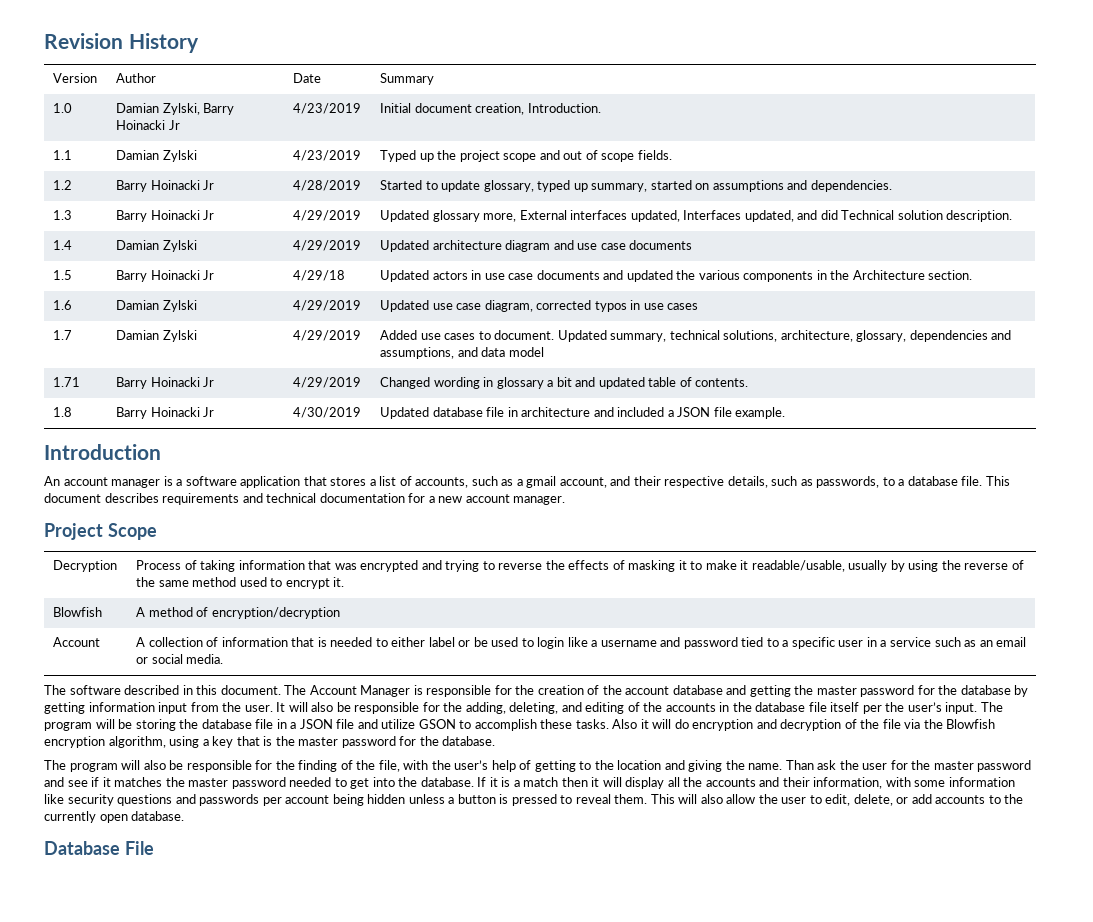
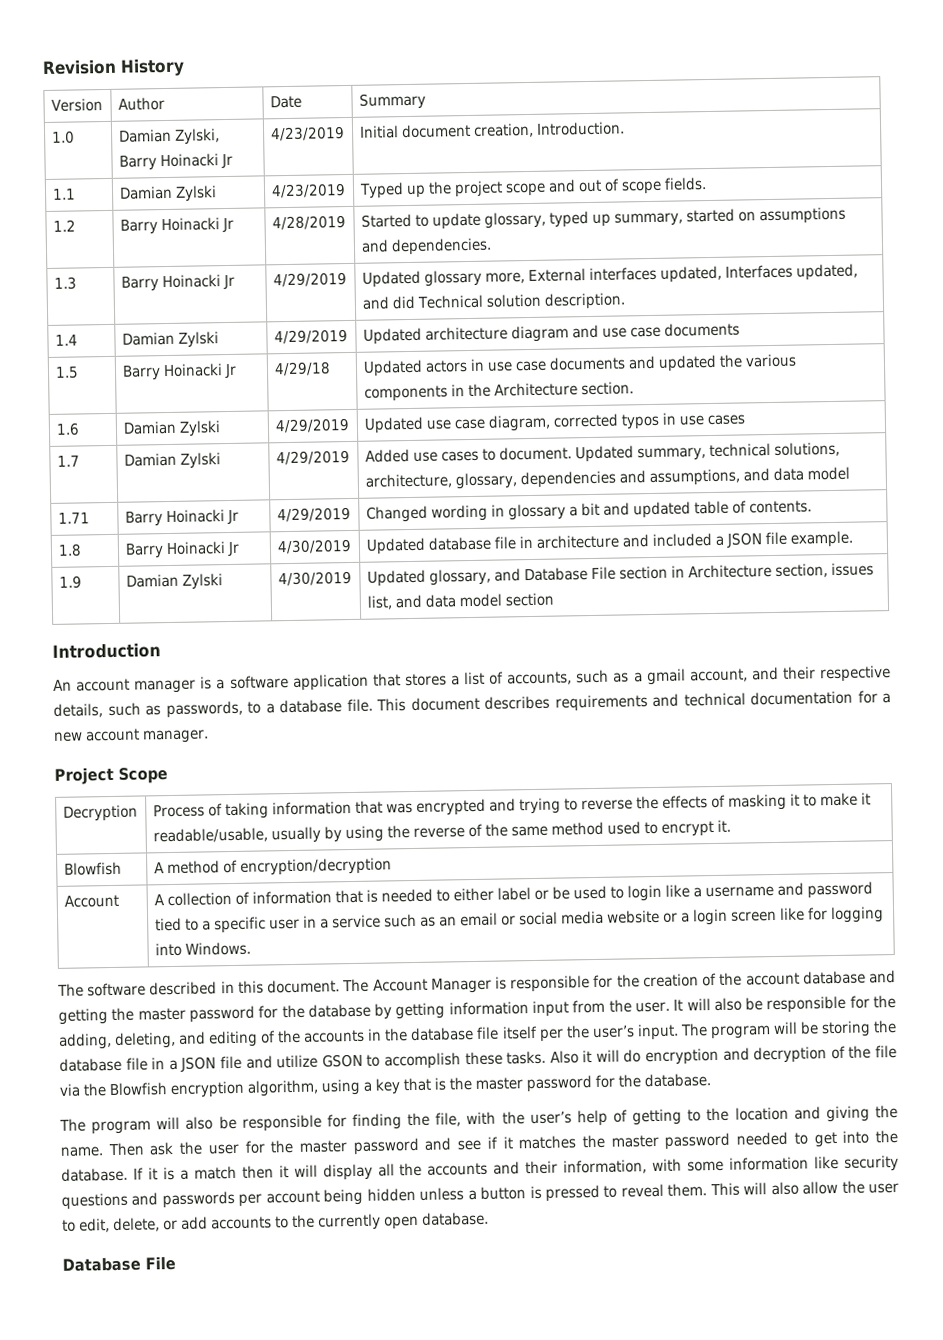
+ 1.9 | Damian Zylski | 4/30/2019 | Updated glossary, and Database File section in Architecture section, issues list, and data model section
- A collection of information that is needed to either label or be used to login like a username and password tied to a specific user in a service such as an email or social media.
+ A collection of information that is needed to either label or be used to login like a username and password tied to a specific user in a service such as an email or social media website or a login screen like for logging into Windows.
- The program will also be responsible for the finding of the file, with the user’s help of getting to the location and giving the name.
+ The program will also be responsible for finding the file, with the user’s help of getting to the location and giving the name.
- Than ask the user for the master password and see if it matches the master password needed to get into the database.
+ Then ask the user for the master password and see if it matches the master password needed to get into the database.

